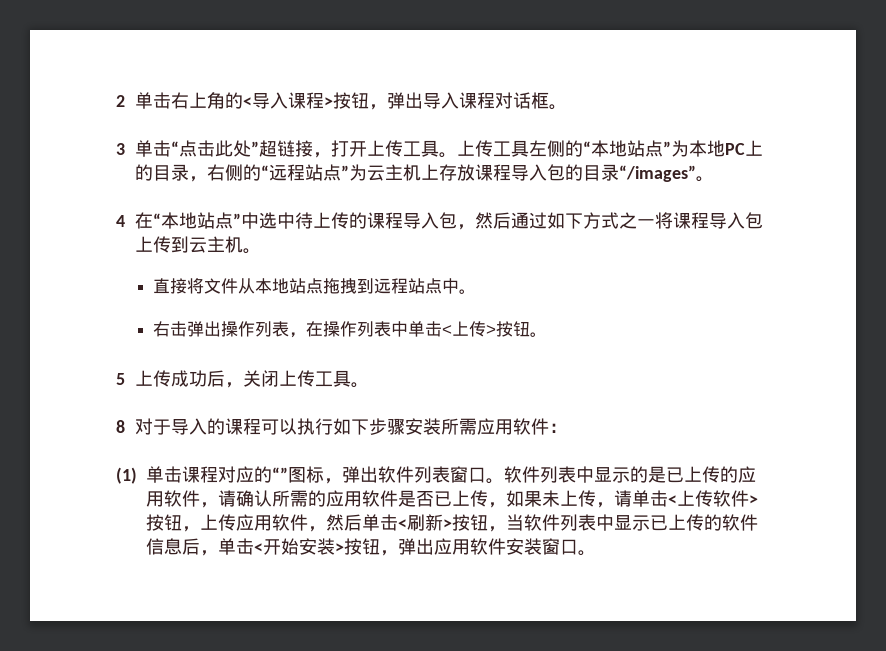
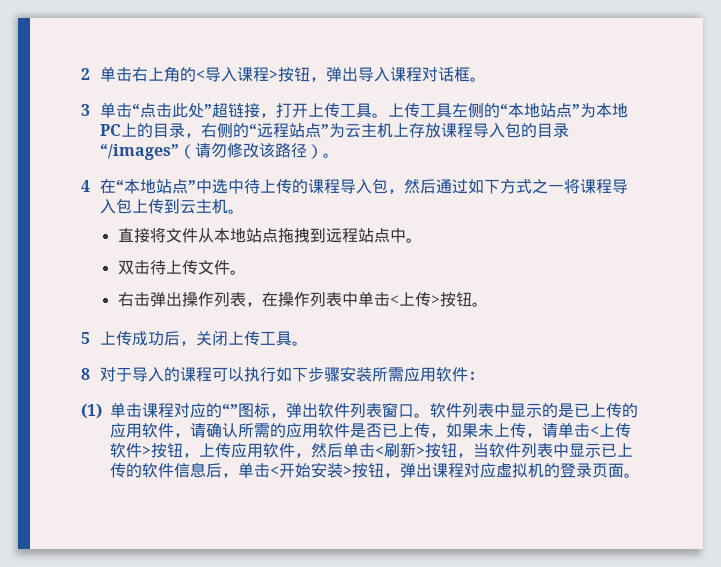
- 上传工具左侧的“本地站点”为本地PC上的目录，右侧的“远程站点”为云主机上存放课程导入包的目录“/images”。
+ 上传工具左侧的“本地站点”为本地PC上的目录，右侧的“远程站点”为云主机上存放课程导入包的目录“/images”（请勿修改该路径）。
+ 双击待上传文件。
- 软件列表中显示的是已上传的应用软件，请确认所需的应用软件是否已上传，如果未上传，请单击<上传软件>按钮，上传应用软件，然后单击<刷新>按钮，当软件列表中显示已上传的软件信息后，单击<开始安装>按钮，弹出应用软件安装窗口。
+ 软件列表中显示的是已上传的应用软件，请确认所需的应用软件是否已上传，如果未上传，请单击<上传软件>按钮，上传应用软件，然后单击<刷新>按钮，当软件列表中显示已上传的软件信息后，单击<开始安装>按钮，弹出课程对应虚拟机的登录页面。

